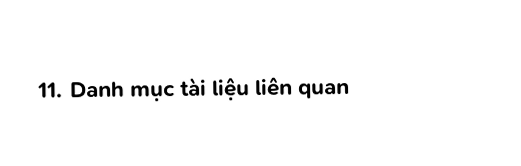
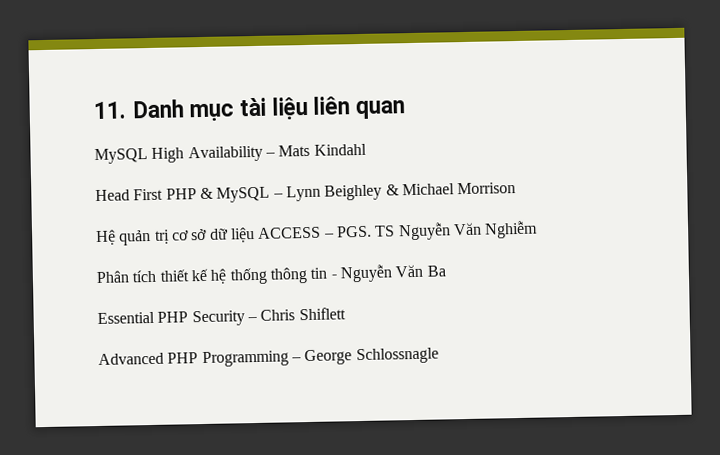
+ MySQL High Availability – Mats Kindahl
+ Head First PHP & MySQL – Lynn Beighley & Michael Morrison
+ Hệ quản trị cơ sở dữ liệu ACCESS – PGS. TS Nguyễn Văn Nghiễm
+ Phân tích thiết kế hệ thống thông tin - Nguyễn Văn Ba
+ Essential PHP Security – Chris Shiflett
+ Advanced PHP Programming – George Schlossnagle

